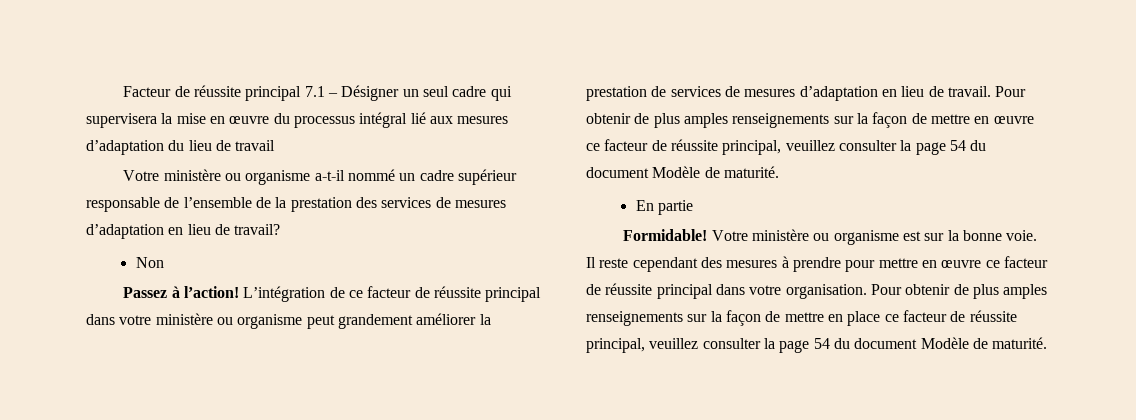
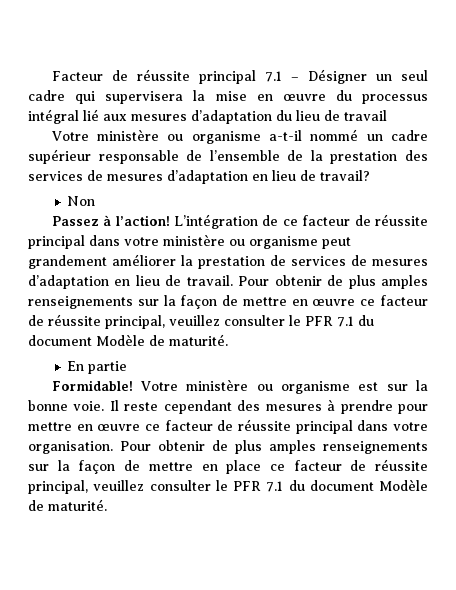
- Pour obtenir de plus amples renseignements sur la façon de mettre en œuvre ce facteur de réussite principal, veuillez consulter la page 54 du document Modèle de maturité.
+ Pour obtenir de plus amples renseignements sur la façon de mettre en œuvre ce facteur de réussite principal, veuillez consulter le PFR 7.1 du document Modèle de maturité.
- Pour obtenir de plus amples renseignements sur la façon de mettre en place ce facteur de réussite principal, veuillez consulter la page 54 du document Modèle de maturité.
+ Pour obtenir de plus amples renseignements sur la façon de mettre en place ce facteur de réussite principal, veuillez consulter le PFR 7.1 du document Modèle de maturité.

